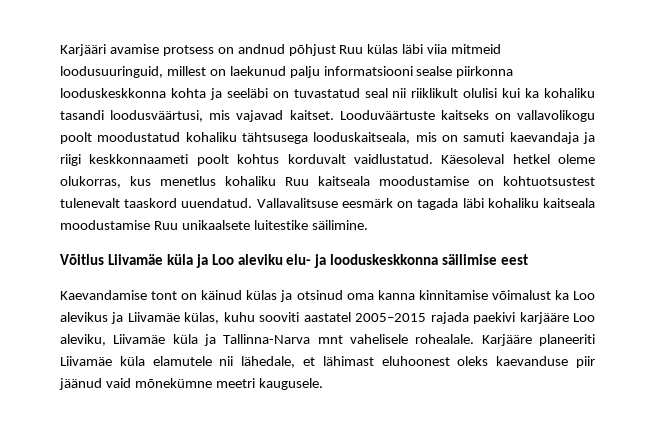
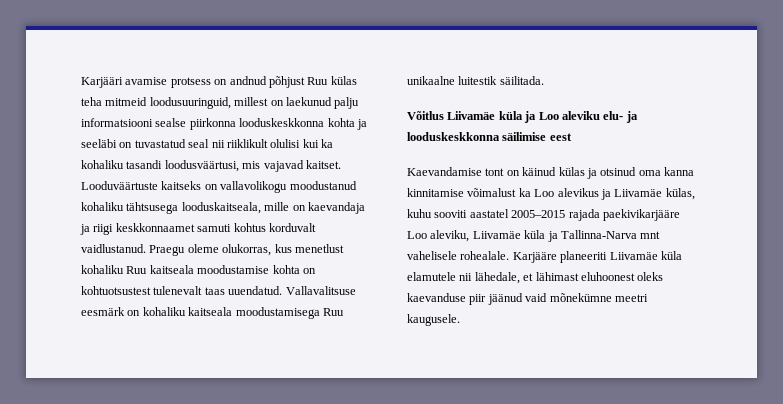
- Karjääri avamise protsess on andnud põhjust Ruu külas läbi viia mitmeid loodusuuringuid, millest on laekunud palju informatsiooni sealse piirkonna looduskeskkonna kohta ja seeläbi on tuvastatud seal nii riiklikult olulisi kui ka kohaliku tasandi loodusväärtusi, mis vajavad kaitset.
+ Karjääri avamise protsess on andnud põhjust Ruu külas teha mitmeid loodusuuringuid, millest on laekunud palju informatsiooni sealse piirkonna looduskeskkonna kohta ja seeläbi on tuvastatud seal nii riiklikult olulisi kui ka kohaliku tasandi loodusväärtusi, mis vajavad kaitset.
- Looduväärtuste kaitseks on vallavolikogu poolt moodustatud kohaliku tähtsusega looduskaitseala, mis on samuti kaevandaja ja riigi keskkonnaameti poolt kohtus korduvalt vaidlustatud. Käesoleval hetkel oleme olukorras, kus menetlus kohaliku Ruu kaitseala moodustamise on kohtuotsustest tulenevalt taaskord uuendatud.
+ Looduväärtuste kaitseks on vallavolikogu moodustanud kohaliku tähtsusega looduskaitseala, mille on kaevandaja ja riigi keskkonnaamet samuti kohtus korduvalt vaidlustanud. Praegu oleme olukorras, kus menetlust kohaliku Ruu kaitseala moodustamise kohta on kohtuotsustest tulenevalt taas uuendatud.
- Vallavalitsuse eesmärk on tagada läbi kohaliku kaitseala moodustamise Ruu unikaalsete luitestike säilimine.
+ Vallavalitsuse eesmärk on kohaliku kaitseala moodustamisega Ruu unikaalne luitestik säilitada.
- Kaevandamise tont on käinud külas ja otsinud oma kanna kinnitamise võimalust ka Loo alevikus ja Liivamäe külas, kuhu sooviti aastatel 2005–2015 rajada paekivi karjääre Loo aleviku, Liivamäe küla ja Tallinna-Narva mnt vahelisele rohealale.
+ Kaevandamise tont on käinud külas ja otsinud oma kanna kinnitamise võimalust ka Loo alevikus ja Liivamäe külas, kuhu sooviti aastatel 2005–2015 rajada paekivikarjääre Loo aleviku, Liivamäe küla ja Tallinna-Narva mnt vahelisele rohealale.

